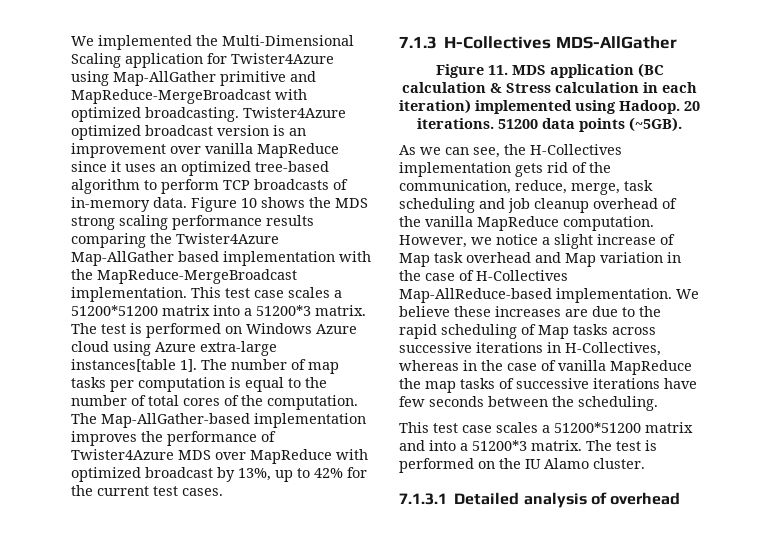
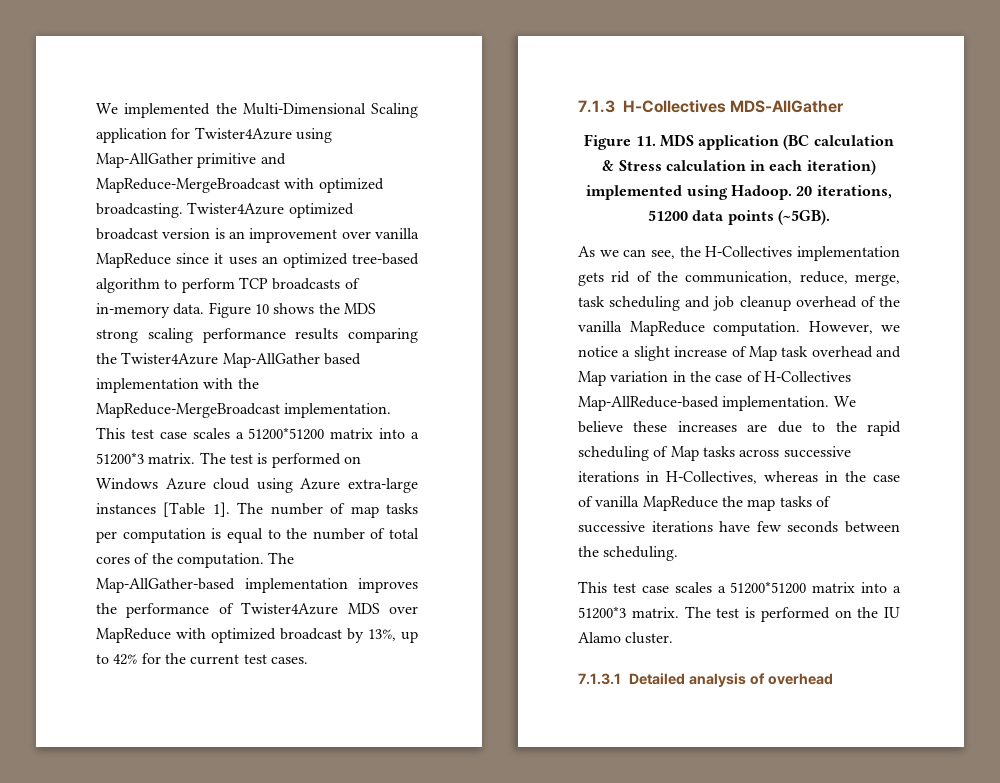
- The test is performed on Windows Azure cloud using Azure extra-large instances[table 1].
+ The test is performed on Windows Azure cloud using Azure extra-large instances [Table 1].
- 20 iterations. 51200 data points (~5GB).
+ 20 iterations, 51200 data points (~5GB).
  We believe these increases are due to the rapid scheduling of Map tasks across successive iterations in H-Collectives, whereas in the case of vanilla MapReduce the map tasks of successive iterations have few seconds between the scheduling.
- This test case scales a 51200*51200 matrix and into a 51200*3 matrix.
+ This test case scales a 51200*51200 matrix into a 51200*3 matrix.

